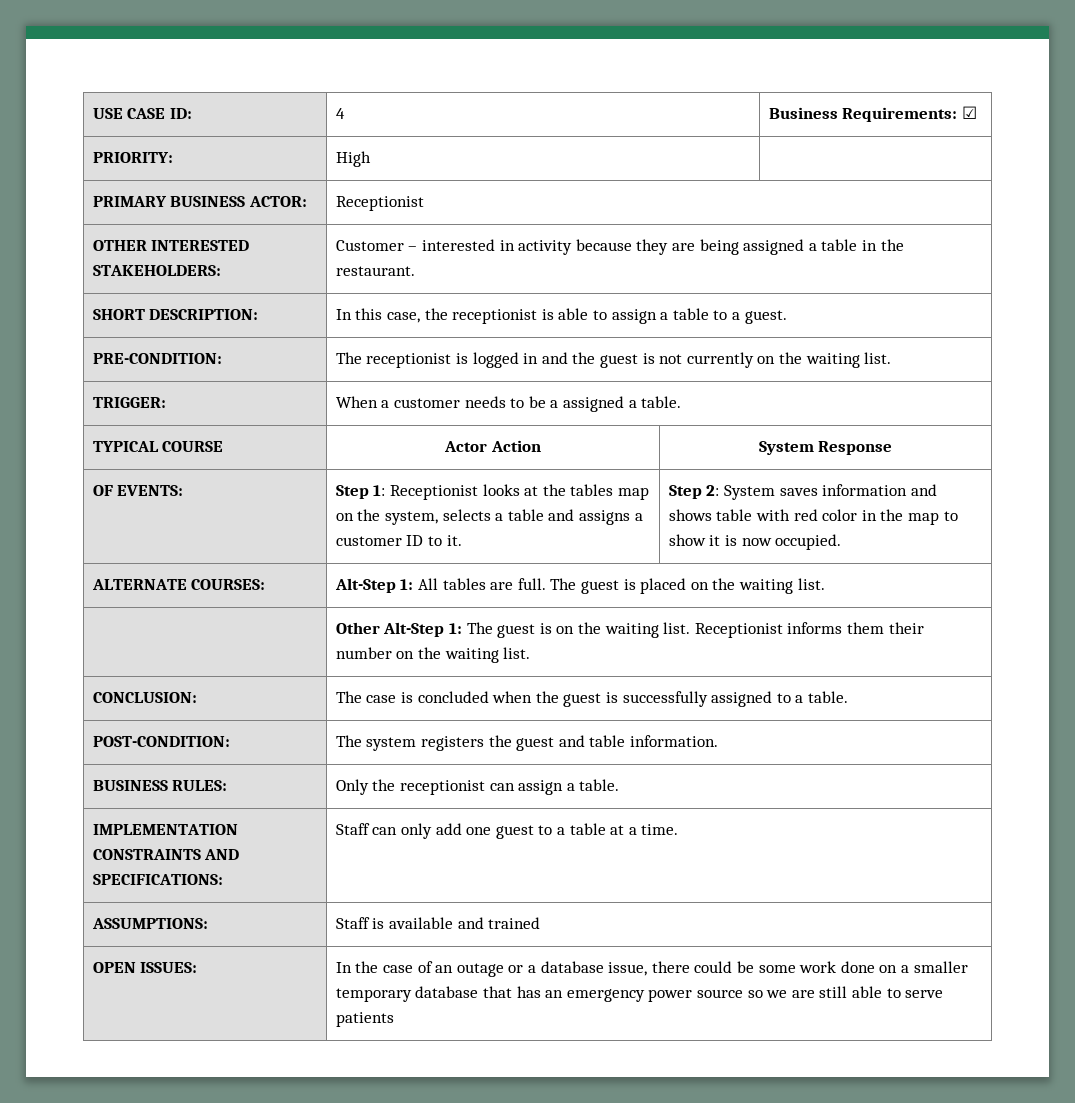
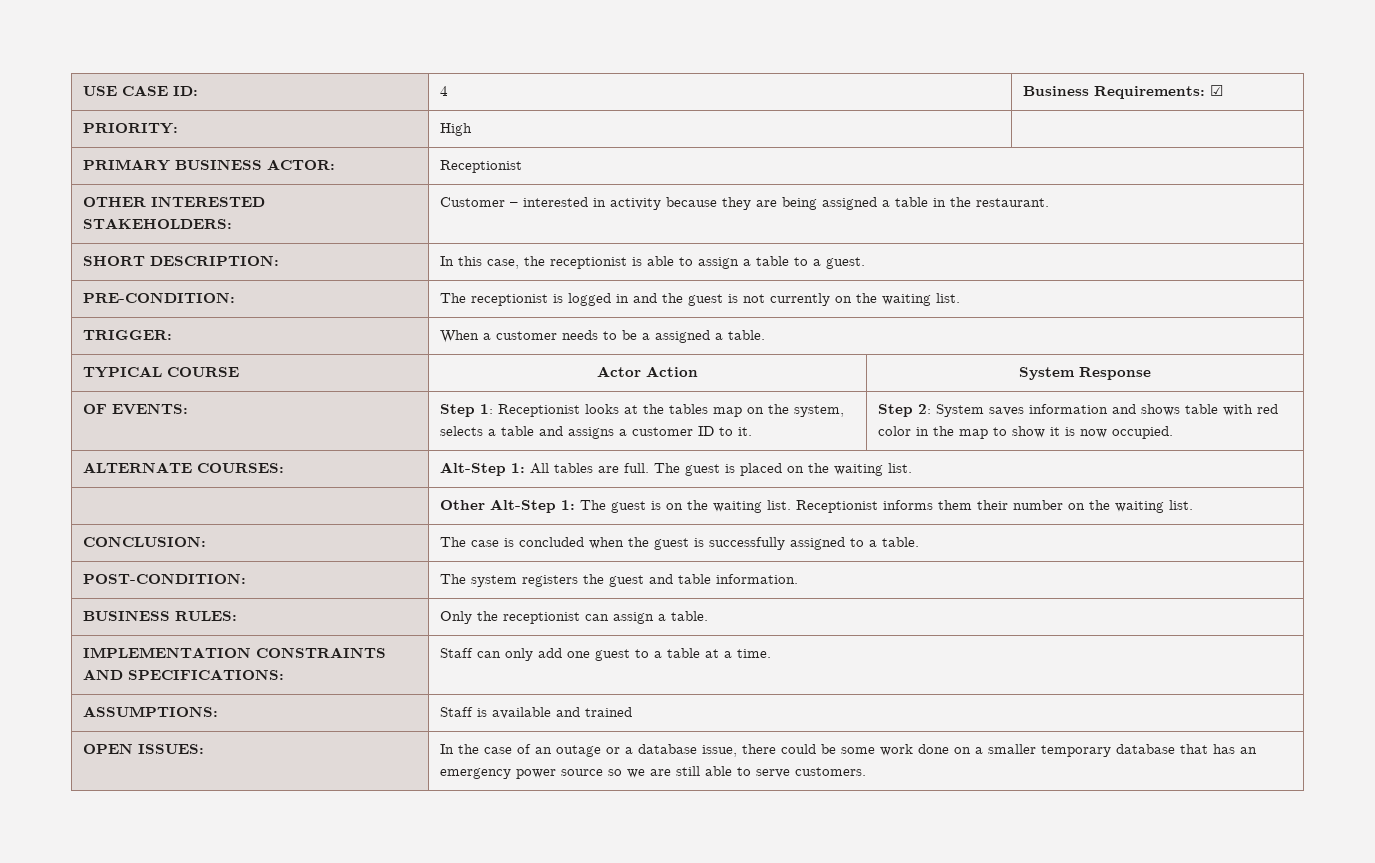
- OPEN ISSUES: | In the case of an outage or a database issue, there could be some work done on a smaller temporary database that has an emergency power source so we are still able to serve patients
+ OPEN ISSUES: | In the case of an outage or a database issue, there could be some work done on a smaller temporary database that has an emergency power source so we are still able to serve customers.

